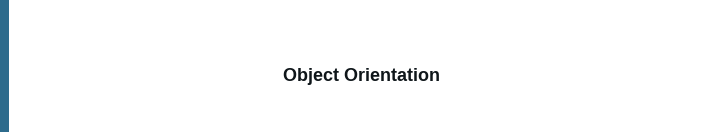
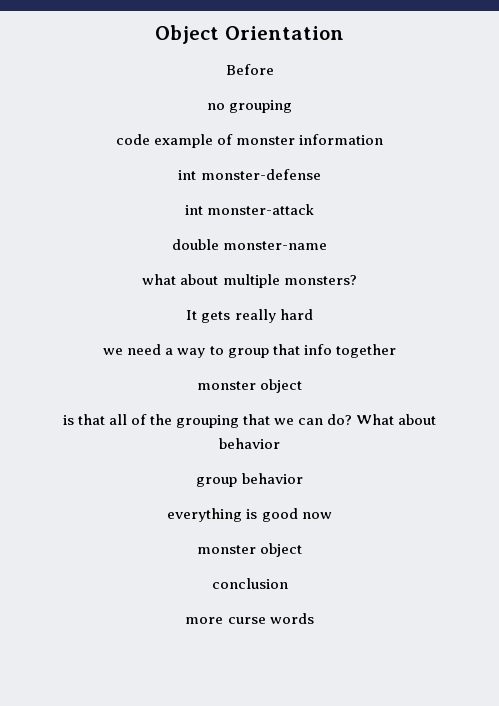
+ Before
+ no grouping
+ code example of monster information
+ int monster-defense
+ int monster-attack
+ double monster-name
+ what about multiple monsters?
+ It gets really hard
+ we need a way to group that info together
+ monster object
+ is that all of the grouping that we can do? What about behavior
+ group behavior
+ everything is good now
+ monster object
+ conclusion
+ more curse words

